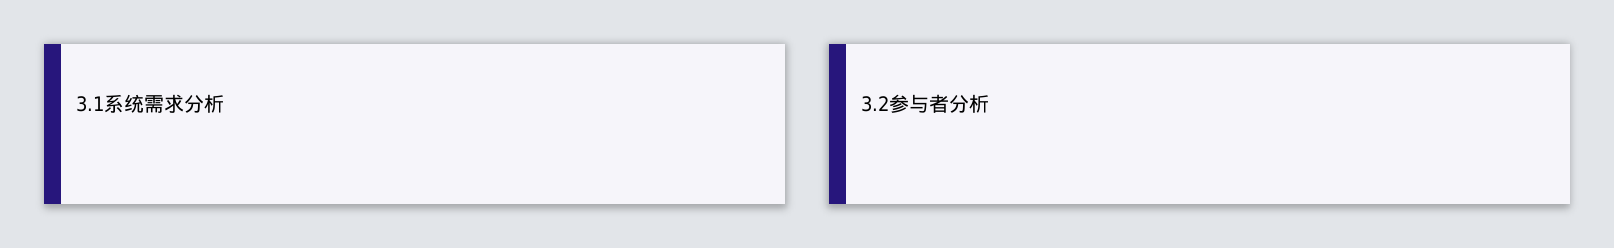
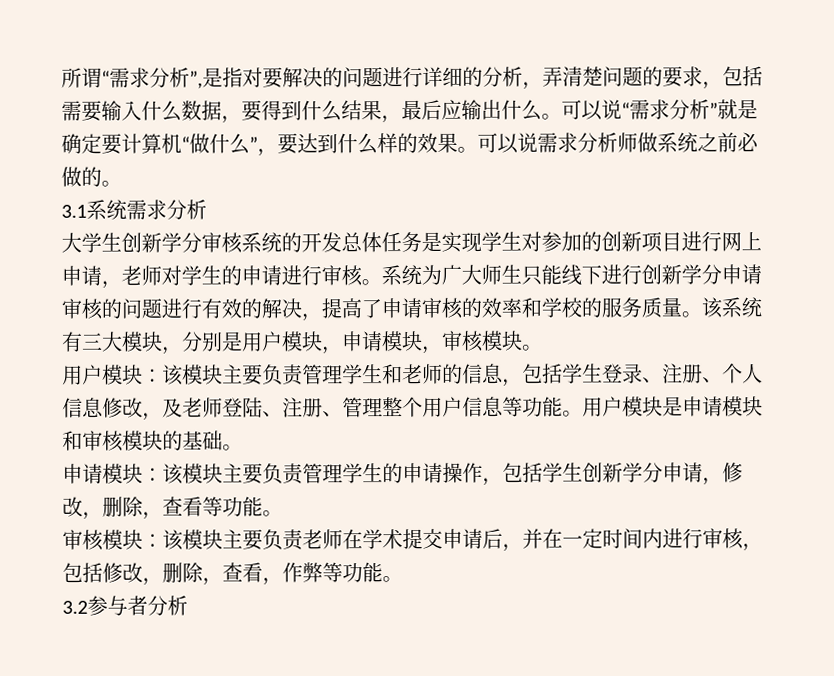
+ 所谓“需求分析”,是指对要解决的问题进行详细的分析，弄清楚问题的要求，包括需要输入什么数据，要得到什么结果，最后应输出什么。可以说“需求分析”就是确定要计算机“做什么”，要达到什么样的效果。可以说需求分析师做系统之前必做的。
  3.1系统需求分析
+ 大学生创新学分审核系统的开发总体任务是实现学生对参加的创新项目进行网上申请，老师对学生的申请进行审核。系统为广大师生只能线下进行创新学分申请审核的问题进行有效的解决，提高了申请审核的效率和学校的服务质量。该系统有三大模块，分别是用户模块，申请模块，审核模块。
+ 用户模块：该模块主要负责管理学生和老师的信息，包括学生登录、注册、个人信息修改，及老师登陆、注册、管理整个用户信息等功能。用户模块是申请模块和审核模块的基础。
+ 申请模块：该模块主要负责管理学生的申请操作，包括学生创新学分申请，修改，删除，查看等功能。
+ 审核模块：该模块主要负责老师在学术提交申请后，并在一定时间内进行审核，包括修改，删除，查看，作弊等功能。

